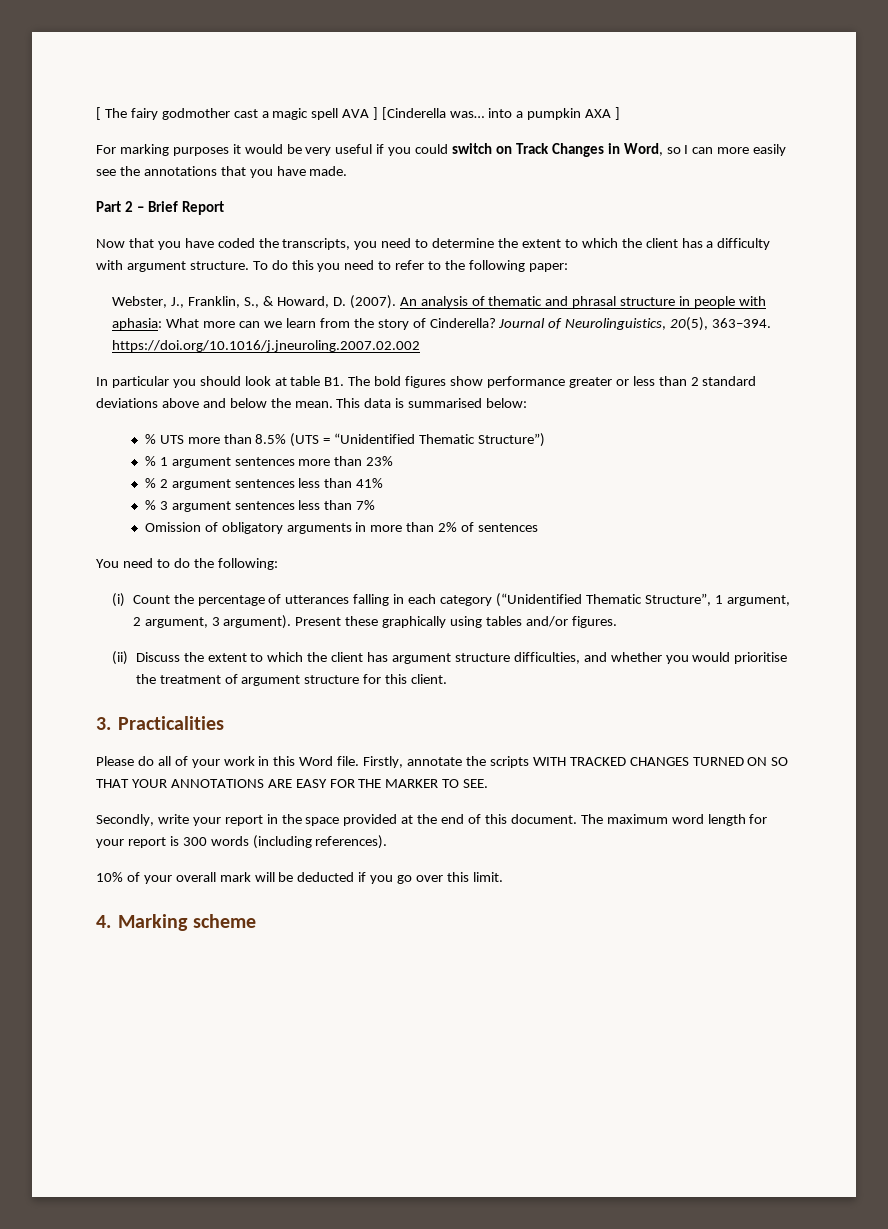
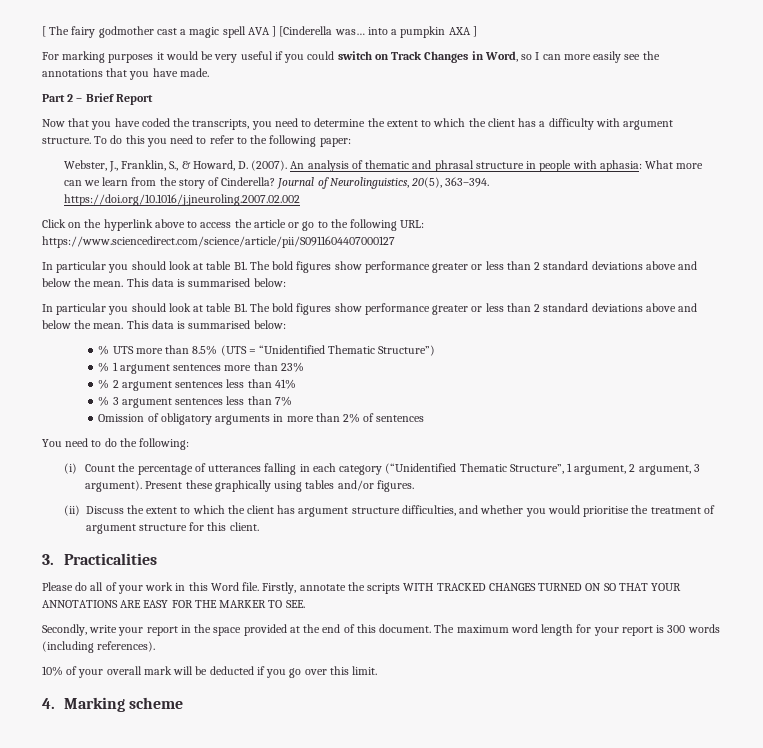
+ Click on the hyperlink above to access the article or go to the following URL: https://www.sciencedirect.com/science/article/pii/S0911604407000127
+ In particular you should look at table B1. The bold figures show performance greater or less than 2 standard deviations above and below the mean. This data is summarised below:

